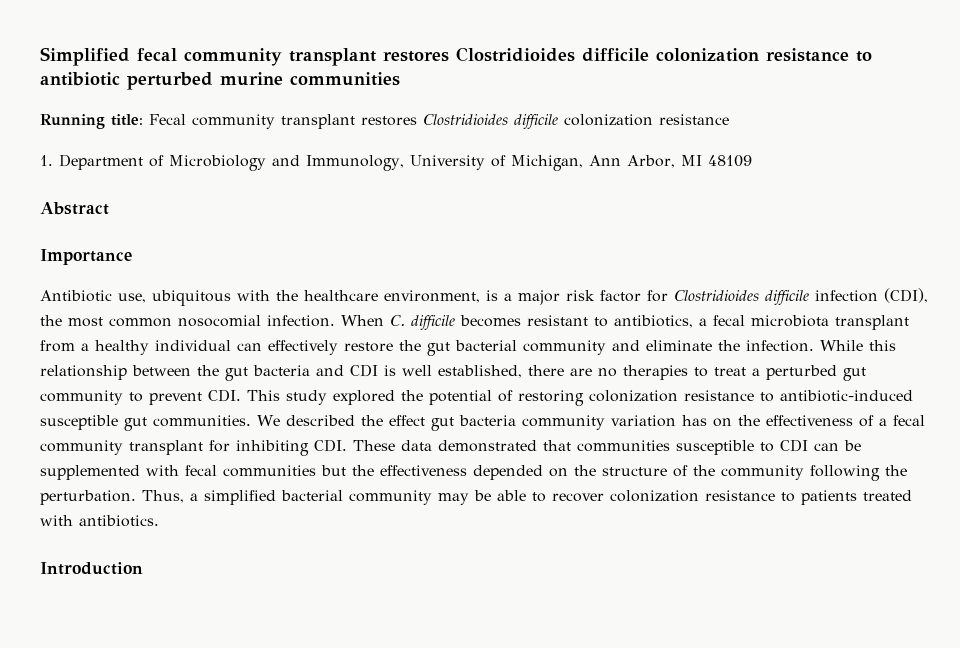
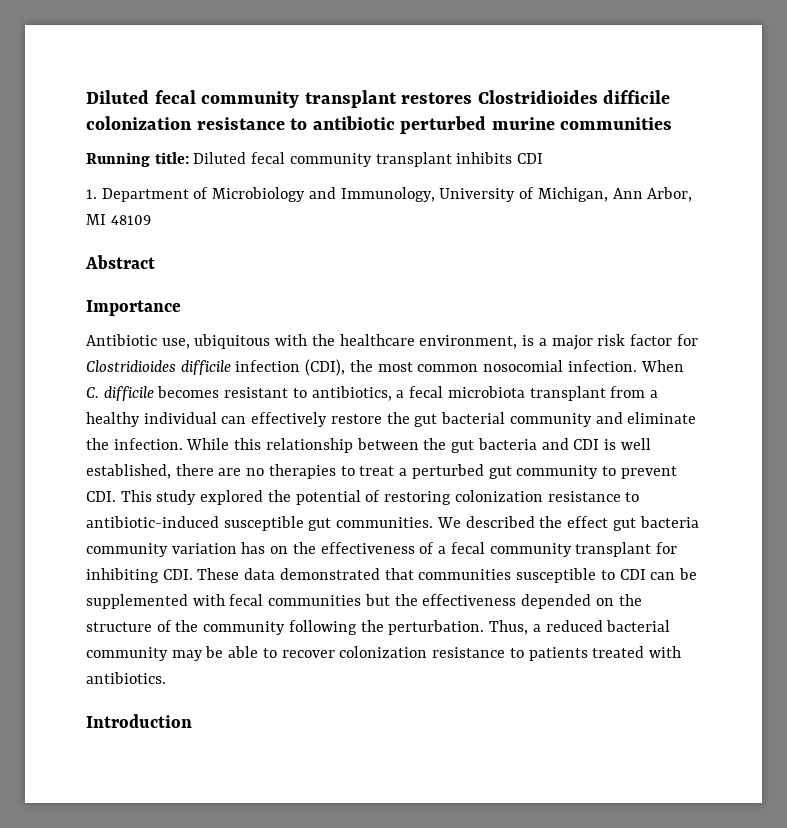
- Simplified fecal community transplant restores Clostridioides difficile colonization resistance to antibiotic perturbed murine communities
+ Diluted fecal community transplant restores Clostridioides difficile colonization resistance to antibiotic perturbed murine communities
- Running title: Fecal community transplant restores Clostridioides difficile colonization resistance
+ Running title: Diluted fecal community transplant inhibits CDI
- Thus, a simplified bacterial community may be able to recover colonization resistance to patients treated with antibiotics.
+ Thus, a reduced bacterial community may be able to recover colonization resistance to patients treated with antibiotics.

